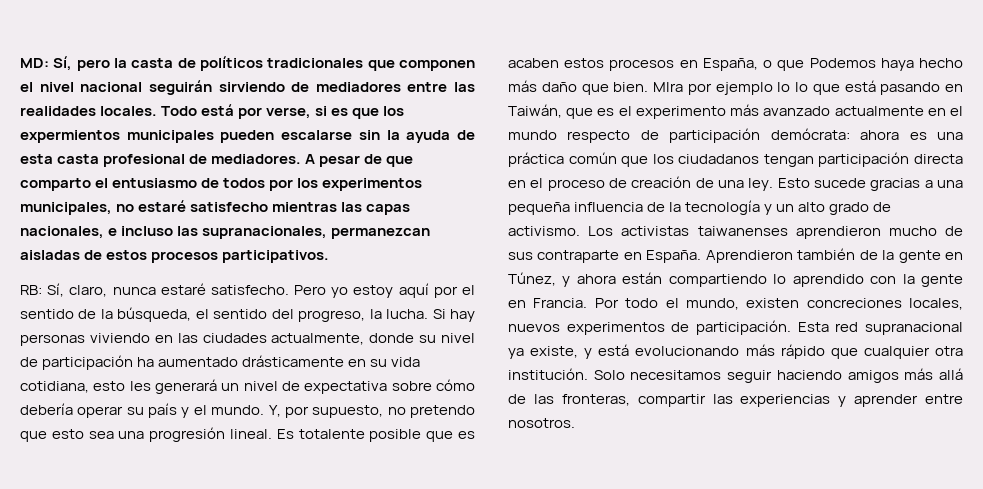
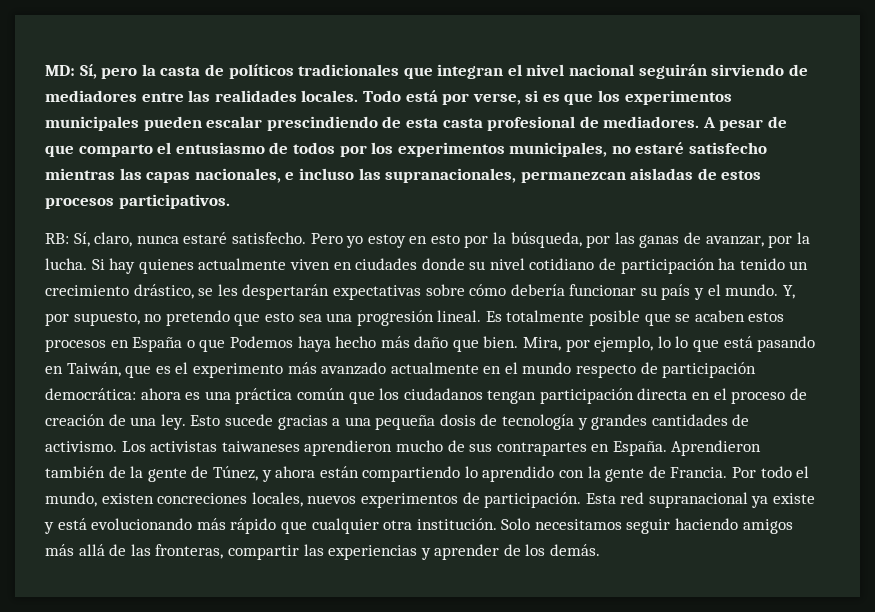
- MD: Sí, pero la casta de políticos tradicionales que componen el nivel nacional seguirán sirviendo de mediadores entre las realidades locales.
+ MD: Sí, pero la casta de políticos tradicionales que integran el nivel nacional seguirán sirviendo de mediadores entre las realidades locales.
- Todo está por verse, si es que los expermientos municipales pueden escalarse sin la ayuda de esta casta profesional de mediadores.
+ Todo está por verse, si es que los experimentos municipales pueden escalar prescindiendo de esta casta profesional de mediadores.
- Pero yo estoy aquí por el sentido de la búsqueda, el sentido del progreso, la lucha. Si hay personas viviendo en las ciudades actualmente, donde su nivel de participación ha aumentado drásticamente en su vida cotidiana, esto les generará un nivel de expectativa sobre cómo debería operar su país y el mundo.
+ Pero yo estoy en esto por la búsqueda, por las ganas de avanzar, por la lucha. Si hay quienes actualmente viven en ciudades donde su nivel cotidiano de participación ha tenido un crecimiento drástico, se les despertarán expectativas sobre cómo debería funcionar su país y el mundo.
- Es totalente posible que es acaben estos procesos en España, o que Podemos haya hecho más daño que bien.
+ Es totalmente posible que se acaben estos procesos en España o que Podemos haya hecho más daño que bien.
- MIra por ejemplo lo lo que está pasando en Taiwán, que es el experimento más avanzado actualmente en el mundo respecto de participación demócrata: ahora es una práctica común que los ciudadanos tengan participación directa en el proceso de creación de una ley.
+ Mira, por ejemplo, lo lo que está pasando en Taiwán, que es el experimento más avanzado actualmente en el mundo respecto de participación democrática: ahora es una práctica común que los ciudadanos tengan participación directa en el proceso de creación de una ley.
- Esto sucede gracias a una pequeña influencia de la tecnología y un alto grado de activismo.
+ Esto sucede gracias a una pequeña dosis de tecnología y grandes cantidades de activismo.
- Los activistas taiwanenses aprendieron mucho de sus contraparte en España.
+ Los activistas taiwaneses aprendieron mucho de sus contrapartes en España.
- Aprendieron también de la gente en Túnez, y ahora están compartiendo lo aprendido con la gente en Francia.
+ Aprendieron también de la gente de Túnez, y ahora están compartiendo lo aprendido con la gente de Francia.
- Esta red supranacional ya existe, y está evolucionando más rápido que cualquier otra institución.
+ Esta red supranacional ya existe y está evolucionando más rápido que cualquier otra institución.
- Solo necesitamos seguir haciendo amigos más allá de las fronteras, compartir las experiencias y aprender entre nosotros.
+ Solo necesitamos seguir haciendo amigos más allá de las fronteras, compartir las experiencias y aprender de los demás.

